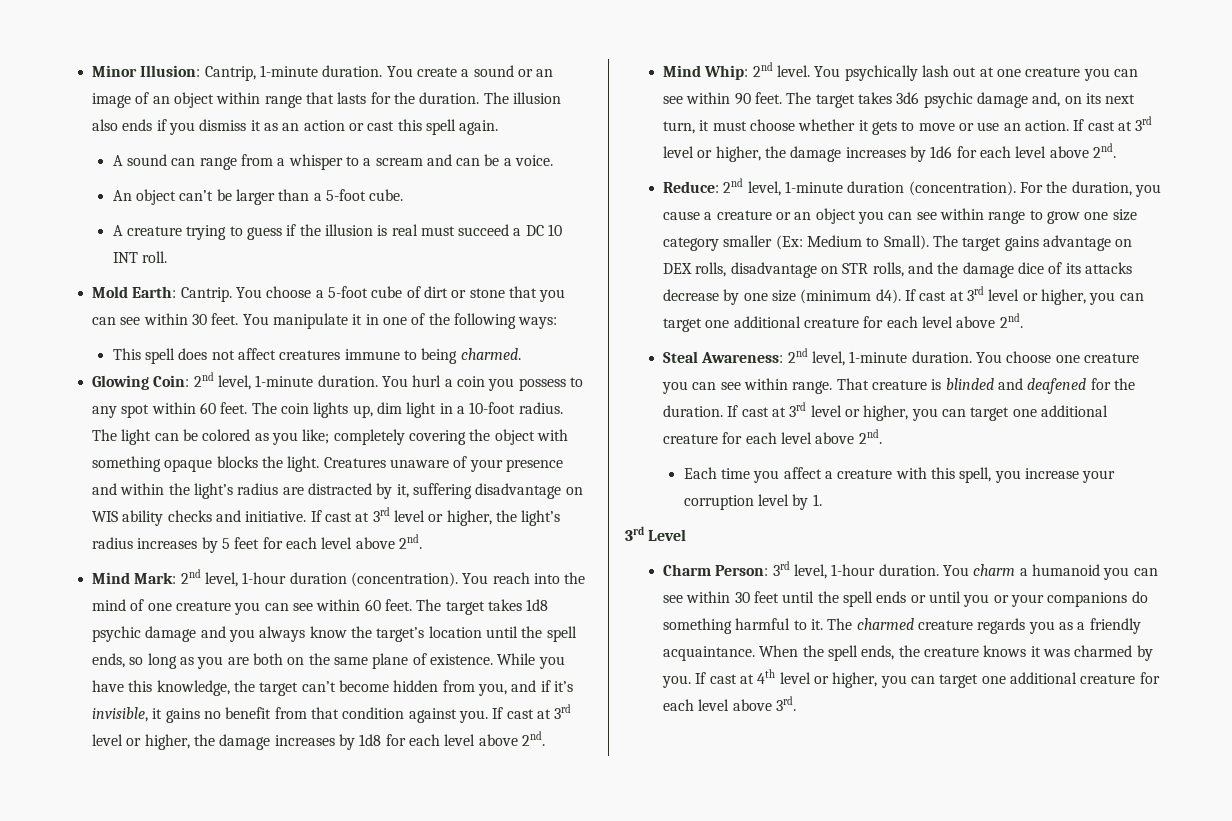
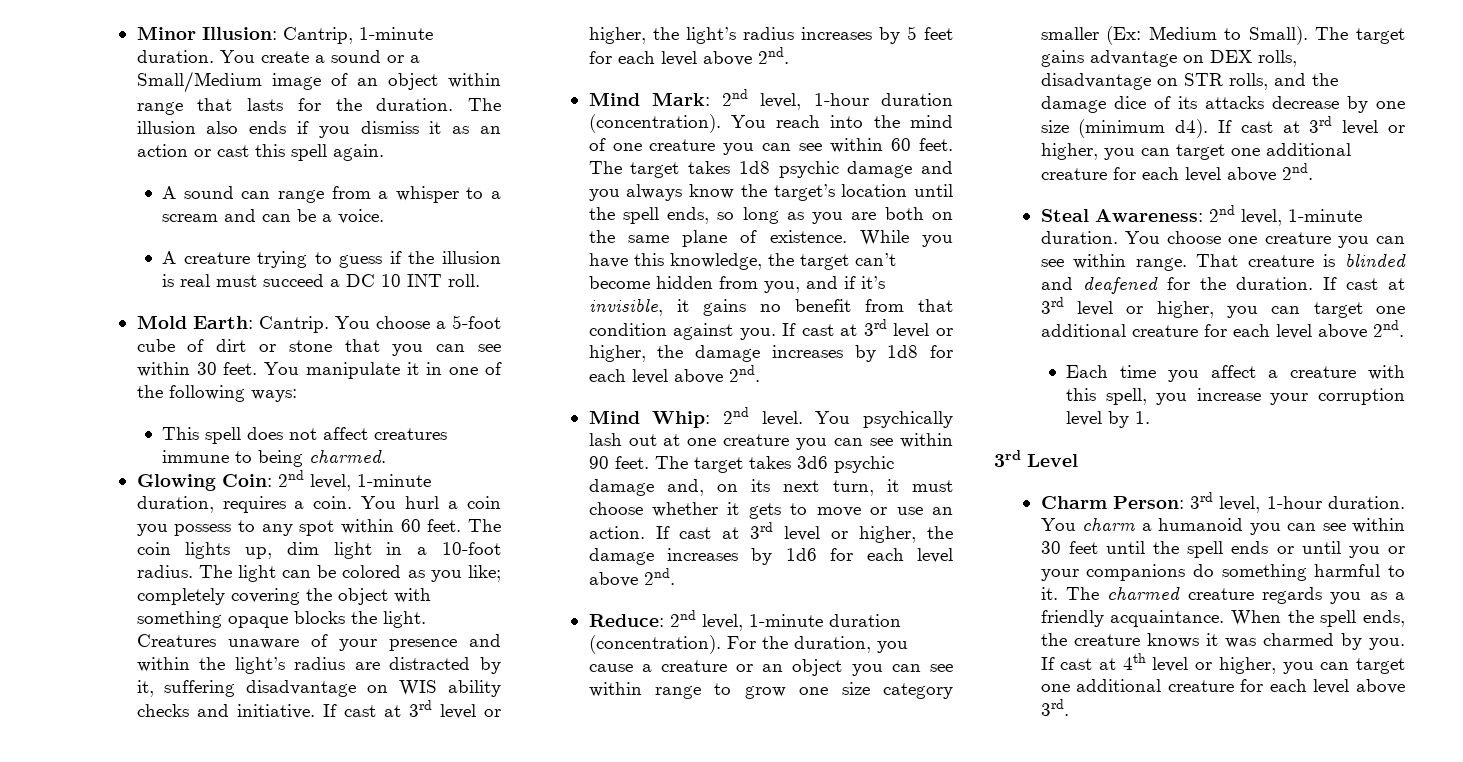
- You create a sound or an image of an object within range that lasts for the duration.
+ You create a sound or a Small/Medium image of an object within range that lasts for the duration.
- An object can’t be larger than a 5-foot cube.
- Glowing Coin: 2nd level, 1-minute duration.
+ Glowing Coin: 2nd level, 1-minute duration, requires a coin.

